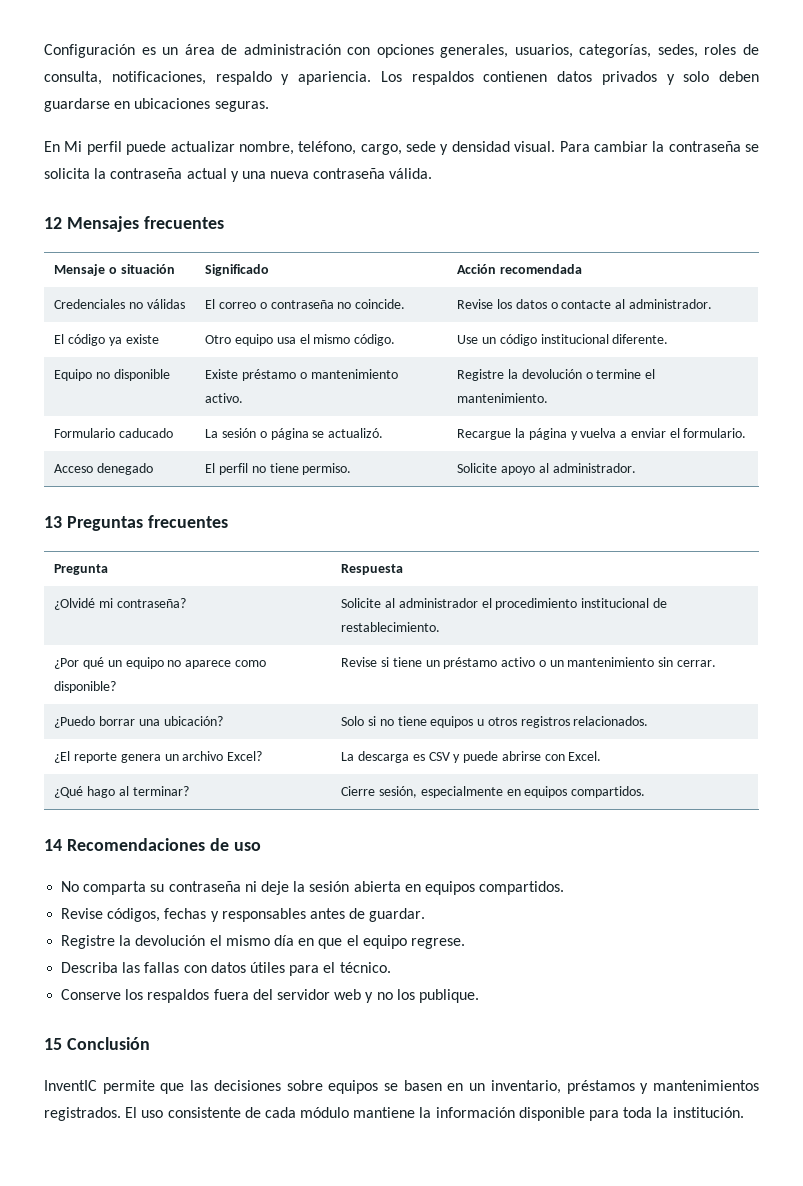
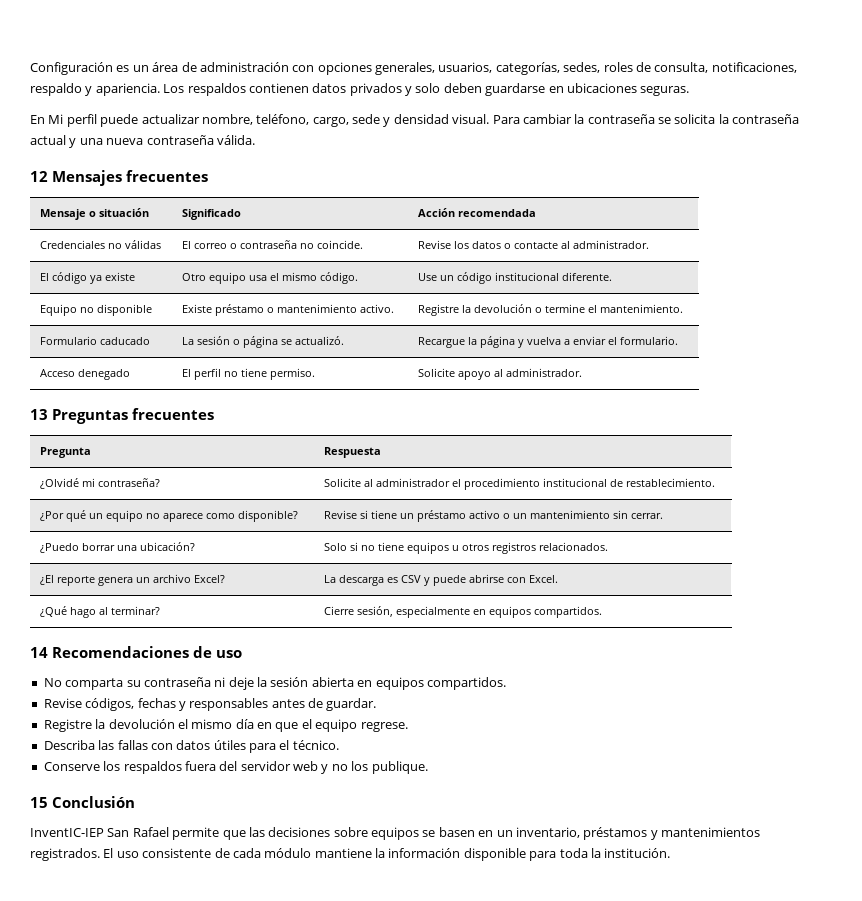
- InventIC permite que las decisiones sobre equipos se basen en un inventario, préstamos y mantenimientos registrados.
+ InventIC-IEP San Rafael permite que las decisiones sobre equipos se basen en un inventario, préstamos y mantenimientos registrados.

